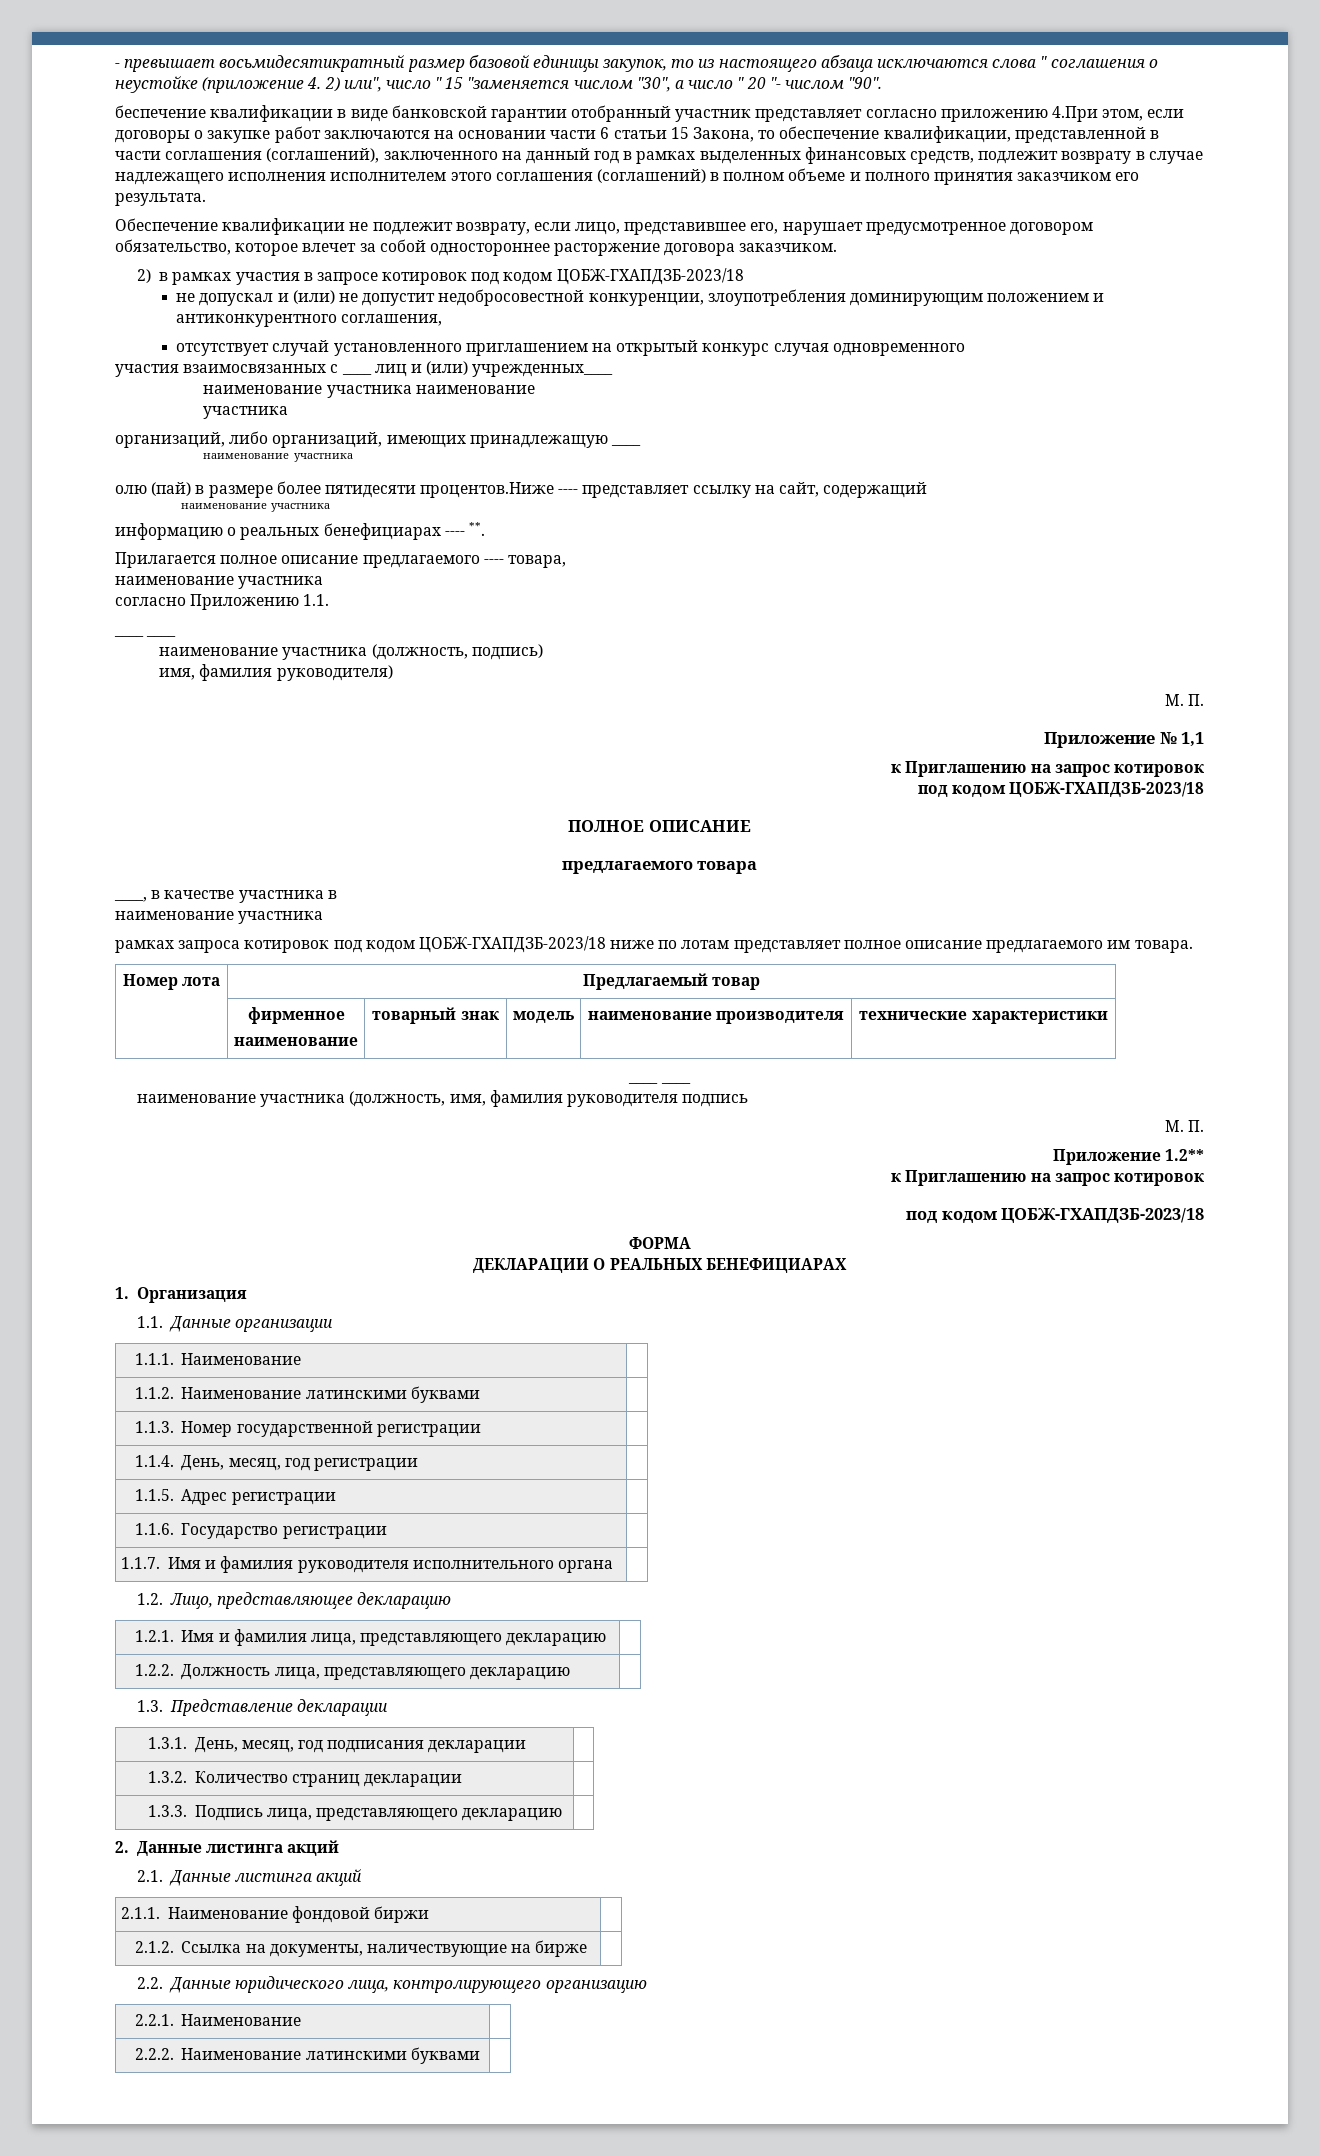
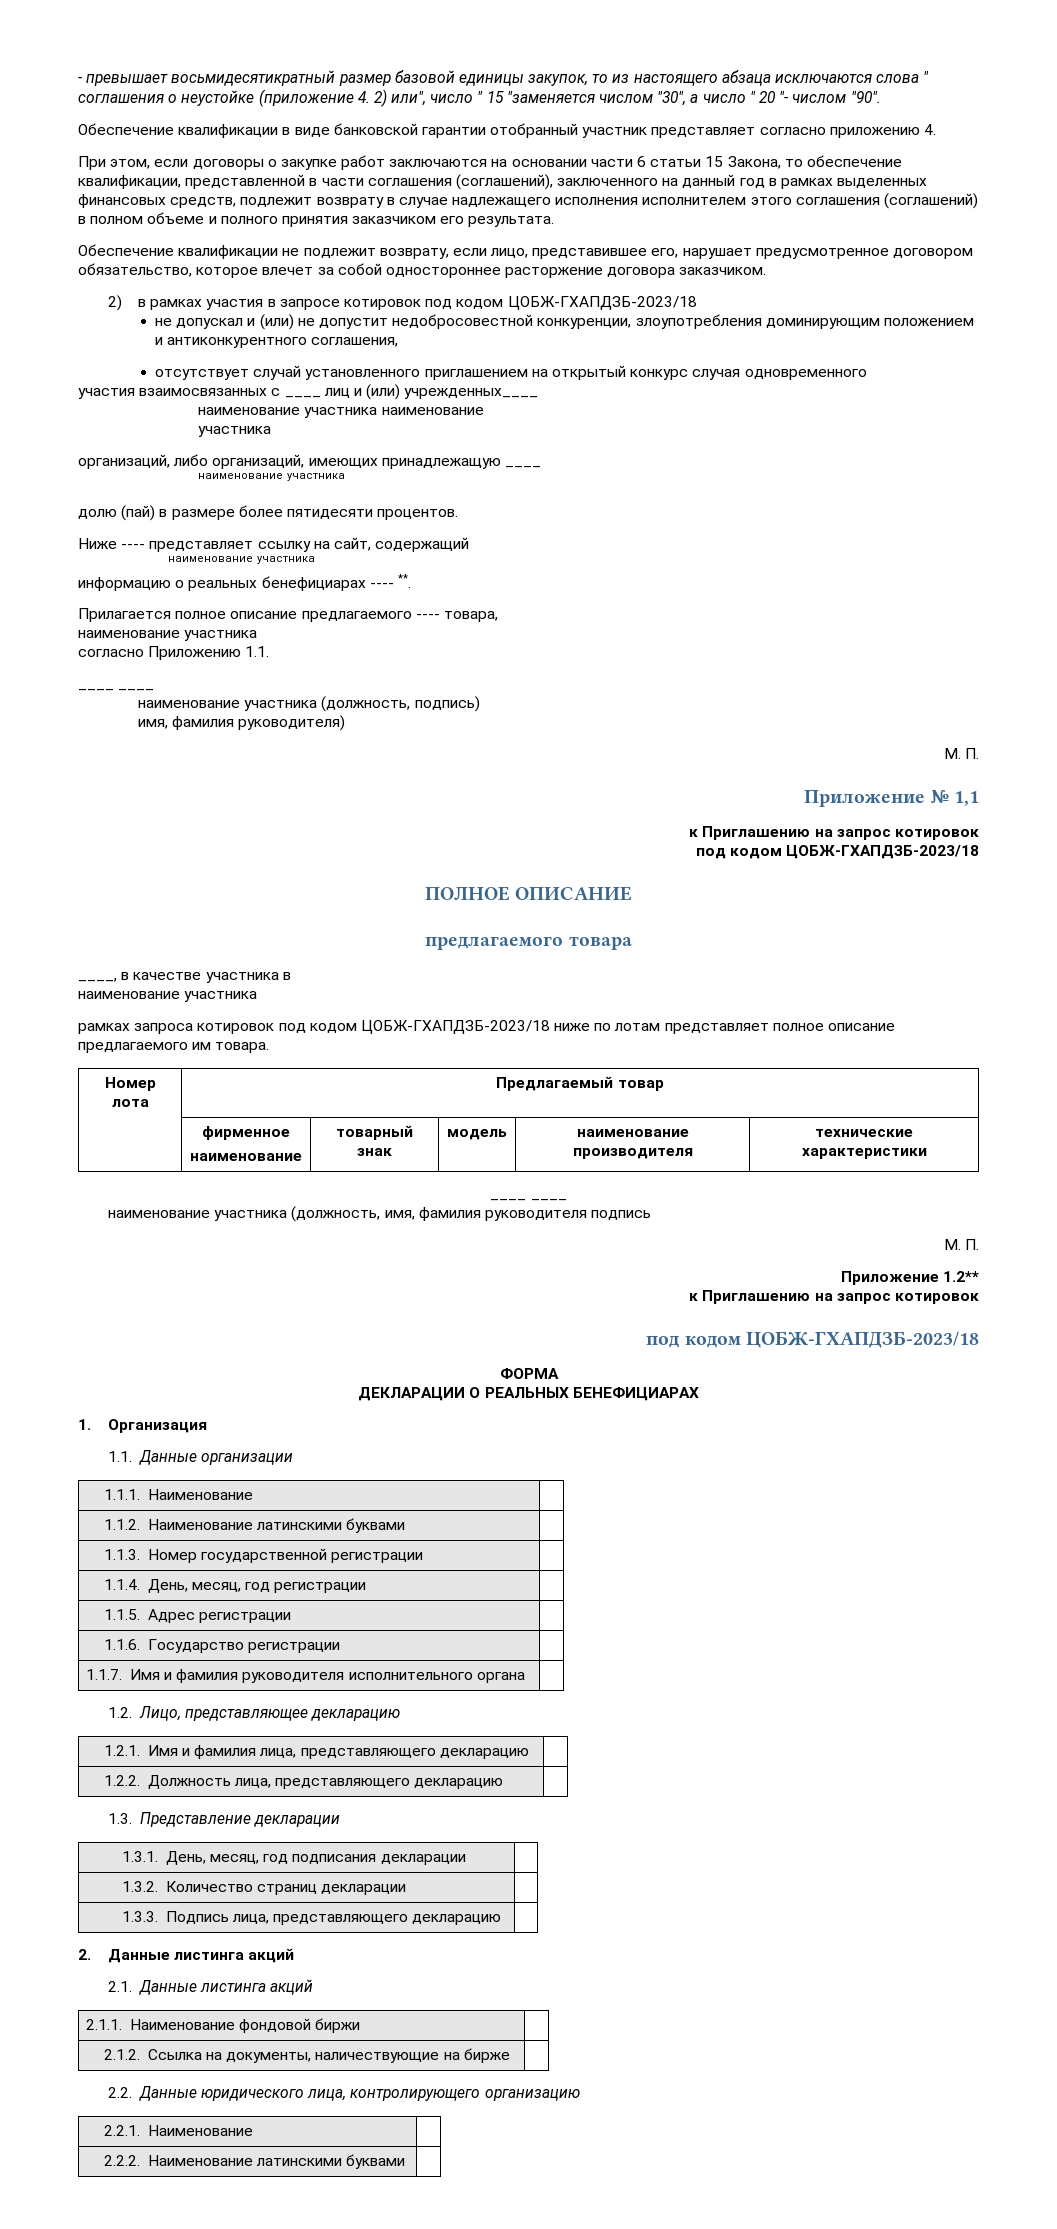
- беспечение квалификации в виде банковской гарантии отобранный участник представляет согласно приложению 4.При этом, если договоры о закупке работ заключаются на основании части 6 статьи 15 Закона, то обеспечение квалификации, представленной в части соглашения (соглашений), заключенного на данный год в рамках выделенных финансовых средств, подлежит возврату в случае надлежащего исполнения исполнителем этого соглашения (соглашений) в полном объеме и полного принятия заказчиком его результата.
+ Обеспечение квалификации в виде банковской гарантии отобранный участник представляет согласно приложению 4.
+ При этом, если договоры о закупке работ заключаются на основании части 6 статьи 15 Закона, то обеспечение квалификации, представленной в части соглашения (соглашений), заключенного на данный год в рамках выделенных финансовых средств, подлежит возврату в случае надлежащего исполнения исполнителем этого соглашения (соглашений) в полном объеме и полного принятия заказчиком его результата.
- олю (пай) в размере более пятидесяти процентов.Ниже ---- представляет ссылку на сайт, содержащий
+ долю (пай) в размере более пятидесяти процентов.
+ Ниже ---- представляет ссылку на сайт, содержащий

